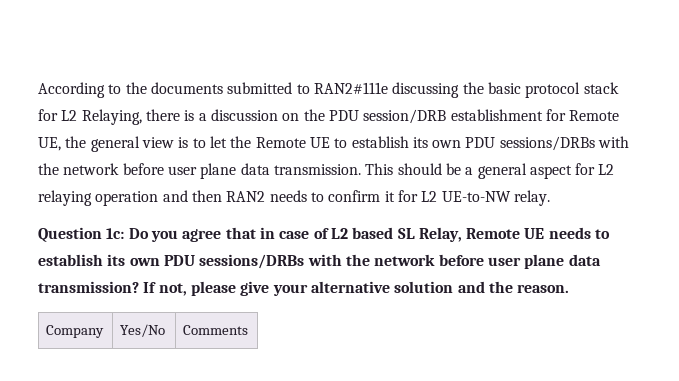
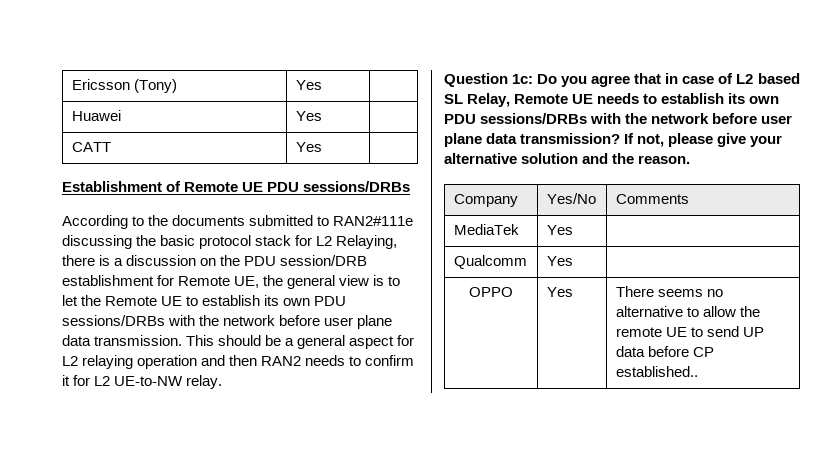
+ Ericsson (Tony) | Yes |
+ Huawei | Yes |
+ CATT | Yes |
+ Establishment of Remote UE PDU sessions/DRBs
+ MediaTek | Yes |
+ Qualcomm | Yes |
+ OPPO | Yes | There seems no alternative to allow the remote UE to send UP data before CP established..

